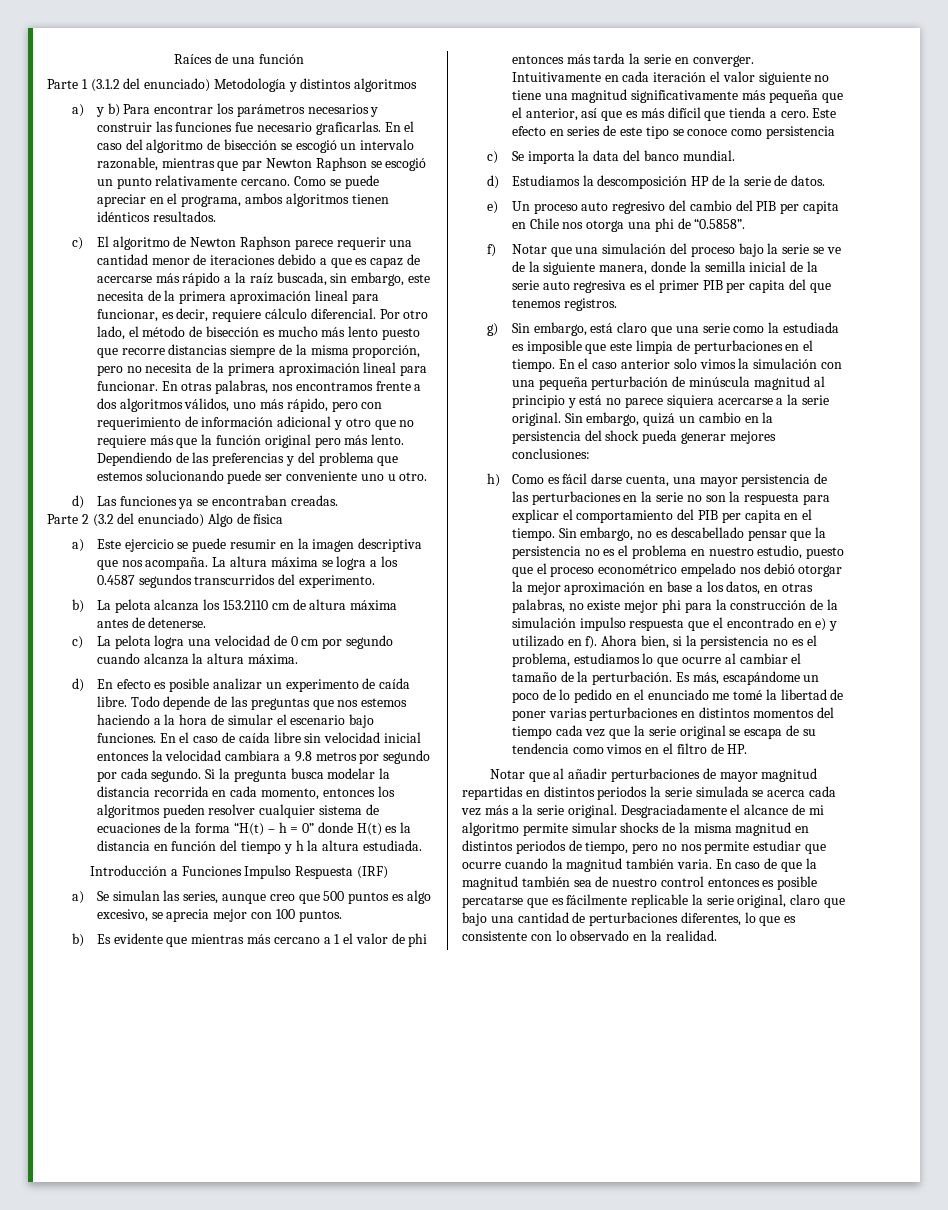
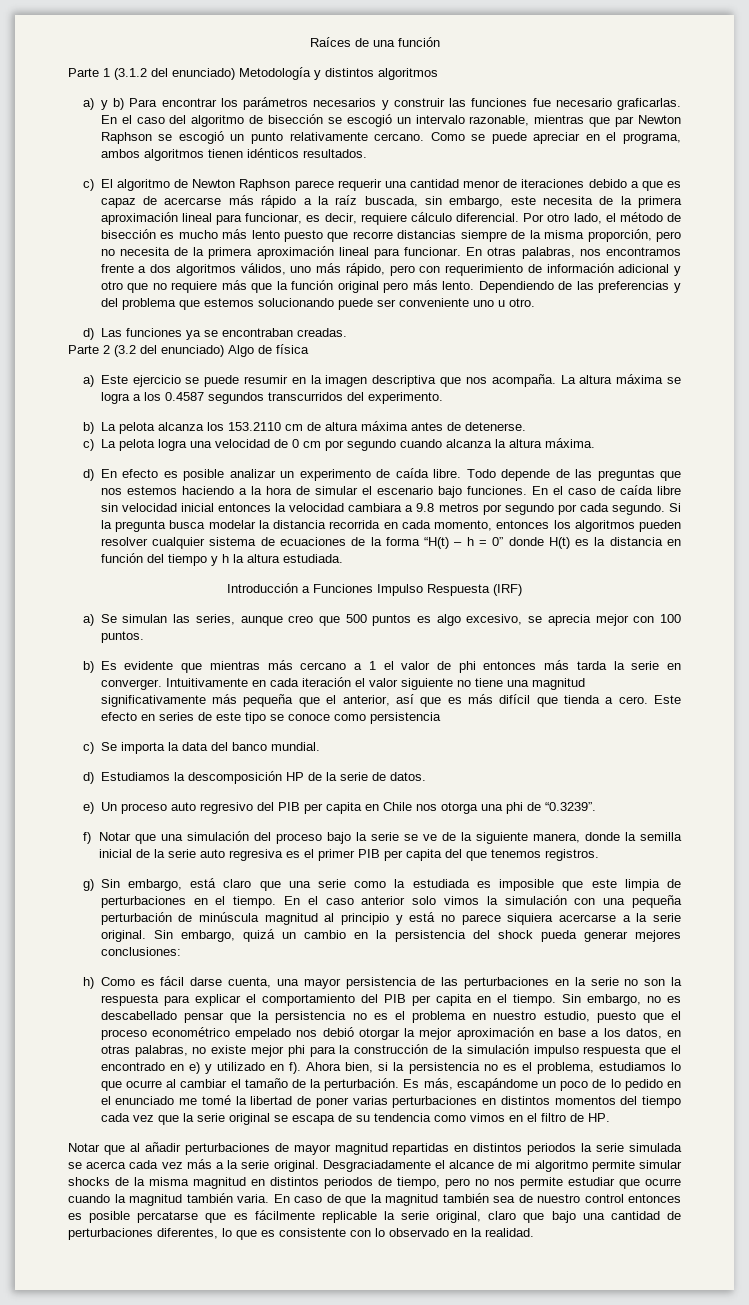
- e) Un proceso auto regresivo del cambio del PIB per capita en Chile nos otorga una phi de “0.5858”.
+ e) Un proceso auto regresivo del PIB per capita en Chile nos otorga una phi de “0.3239”.

